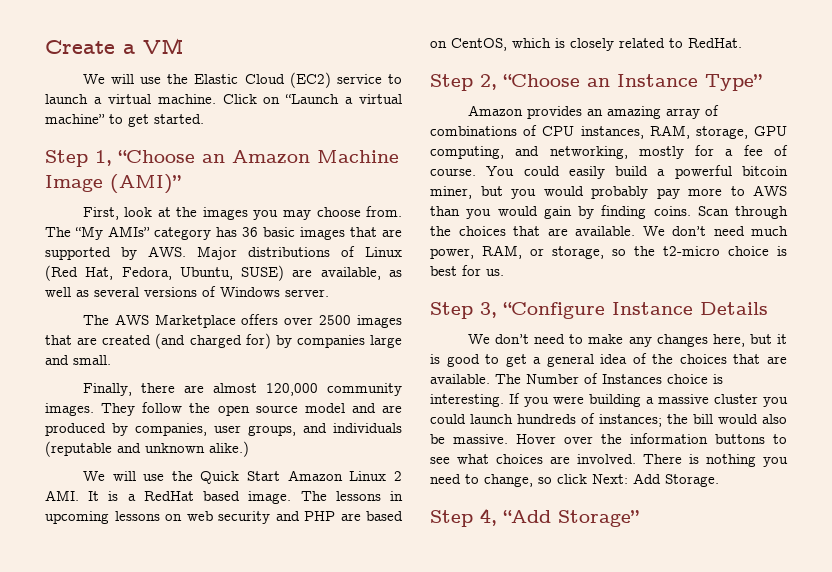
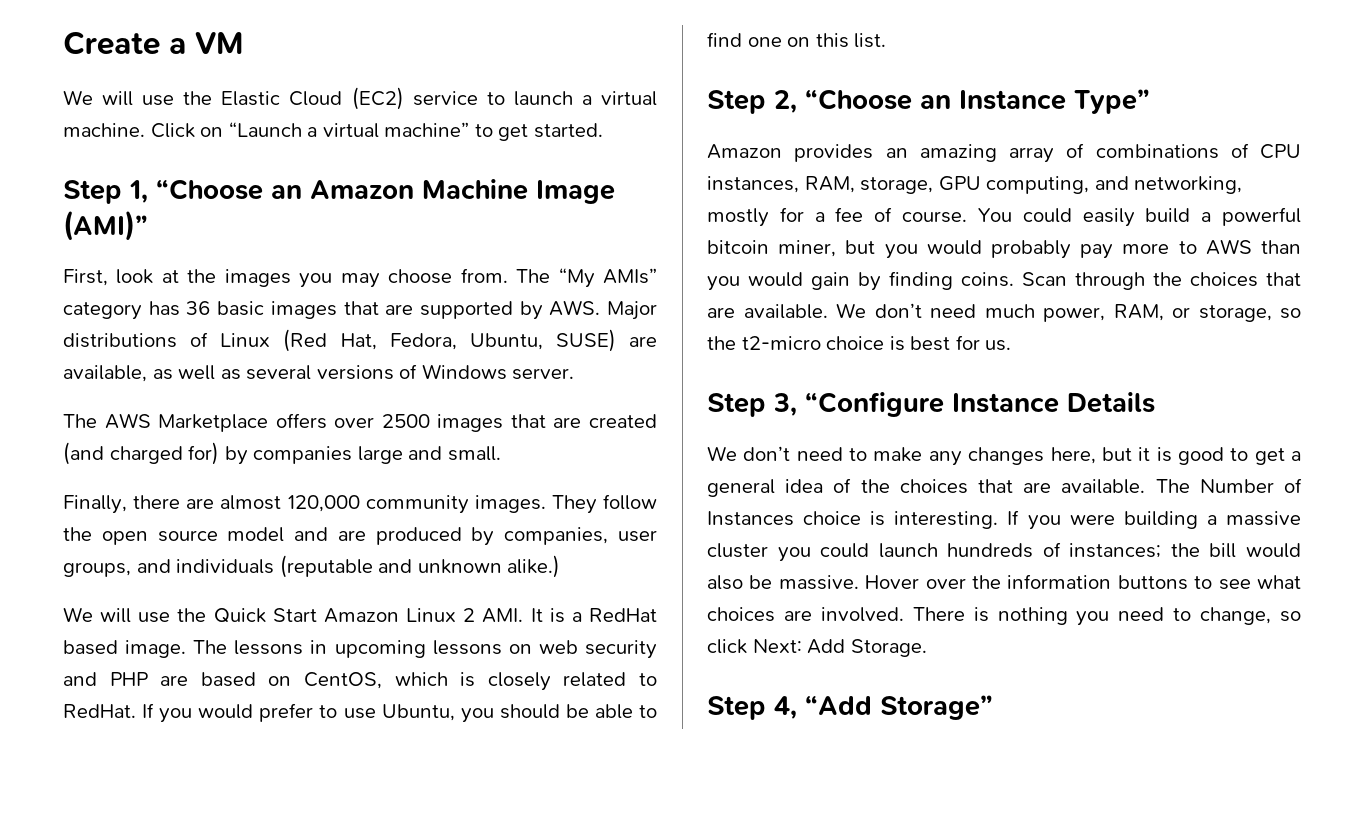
+ If you would prefer to use Ubuntu, you should be able to find one on this list.

